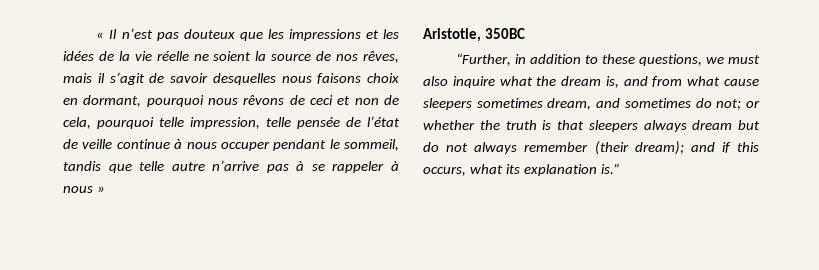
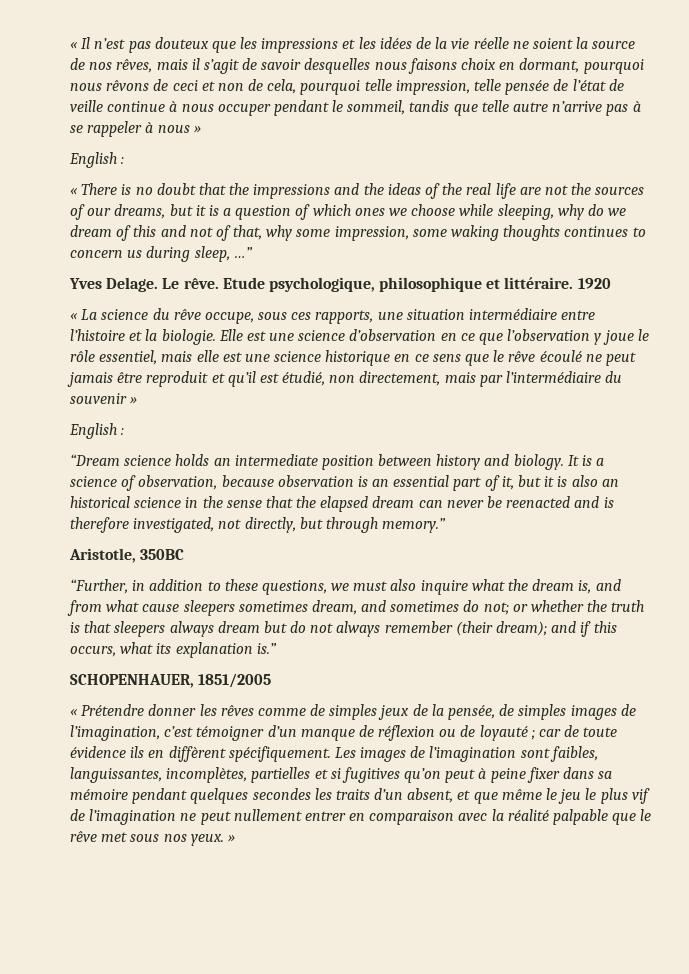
  « Il n’est pas douteux que les impressions et les idées de la vie réelle ne soient la source de nos rêves, mais il s’agit de savoir desquelles nous faisons choix en dormant, pourquoi nous rêvons de ceci et non de cela, pourquoi telle impression, telle pensée de l’état de veille continue à nous occuper pendant le sommeil, tandis que telle autre n’arrive pas à se rappeler à nous »
+ English :
+ « There is no doubt that the impressions and the ideas of the real life are not the sources of our dreams, but it is a question of which ones we choose while sleeping, why do we dream of this and not of that, why some impression, some waking thoughts continues to concern us during sleep, …”
+ Yves Delage. Le rêve. Etude psychologique, philosophique et littéraire. 1920
+ « La science du rêve occupe, sous ces rapports, une situation intermédiaire entre l’histoire et la biologie. Elle est une science d’observation en ce que l’observation y joue le rôle essentiel, mais elle est une science historique en ce sens que le rêve écoulé ne peut jamais être reproduit et qu’il est étudié, non directement, mais par l’intermédiaire du souvenir »
+ English :
+ “Dream science holds an intermediate position between history and biology. It is a science of observation, because observation is an essential part of it, but it is also an historical science in the sense that the elapsed dream can never be reenacted and is therefore investigated, not directly, but through memory.”
+ SCHOPENHAUER, 1851/2005
+ « Prétendre donner les rêves comme de simples jeux de la pensée, de simples images de l’imagination, c’est témoigner d’un manque de réflexion ou de loyauté ; car de toute évidence ils en diffèrent spécifiquement. Les images de l’imagination sont faibles, languissantes, incomplètes, partielles et si fugitives qu’on peut à peine fixer dans sa mémoire pendant quelques secondes les traits d’un absent, et que même le jeu le plus vif de l’imagination ne peut nullement entrer en comparaison avec la réalité palpable que le rêve met sous nos yeux. »

